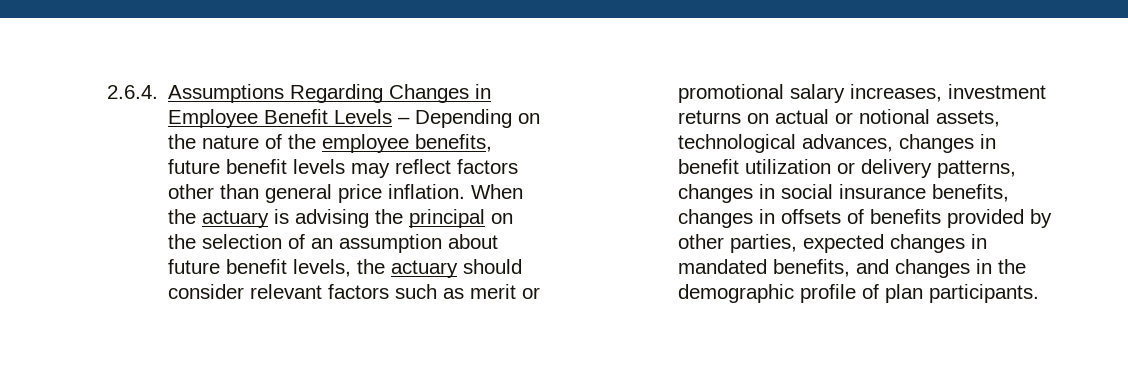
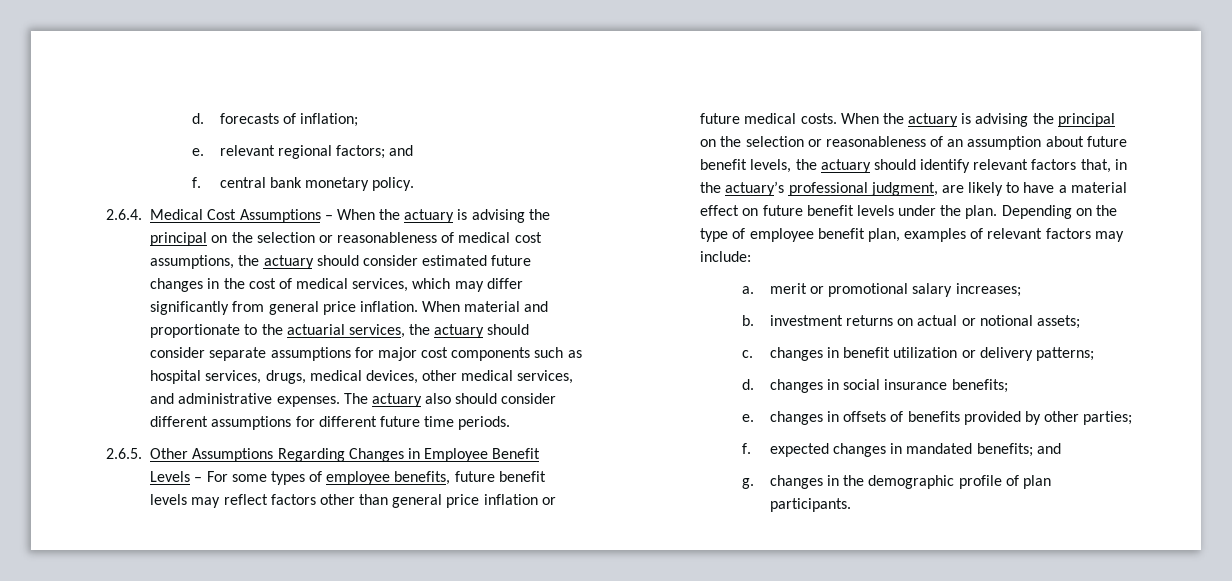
- 2.6.4. Assumptions Regarding Changes in Employee Benefit Levels – Depending on the nature of the employee benefits, future benefit levels may reflect factors other than general price inflation.
+ d. forecasts of inflation;
+ e. relevant regional factors; and
+ f. central bank monetary policy.
+ 2.6.4. Medical Cost Assumptions – When the actuary is advising the principal on the selection or reasonableness of medical cost assumptions, the actuary should consider estimated future changes in the cost of medical services, which may differ significantly from general price inflation. When material and proportionate to the actuarial services, the actuary should consider separate assumptions for major cost components such as hospital services, drugs, medical devices, other medical services, and administrative expenses. The actuary also should consider different assumptions for different future time periods.
+ 2.6.5. Other Assumptions Regarding Changes in Employee Benefit Levels – For some types of employee benefits, future benefit levels may reflect factors other than general price inflation or future medical costs.
- When the actuary is advising the principal on the selection of an assumption about future benefit levels, the actuary should consider relevant factors such as merit or promotional salary increases, investment returns on actual or notional assets, technological advances, changes in benefit utilization or delivery patterns, changes in social insurance benefits, changes in offsets of benefits provided by other parties, expected changes in mandated benefits, and changes in the demographic profile of plan participants.
+ When the actuary is advising the principal on the selection or reasonableness of an assumption about future benefit levels, the actuary should identify relevant factors that, in the actuary’s professional judgment, are likely to have a material effect on future benefit levels under the plan. Depending on the type of employee benefit plan, examples of relevant factors may include:
+ a. merit or promotional salary increases;
+ b. investment returns on actual or notional assets;
+ c. changes in benefit utilization or delivery patterns;
+ d. changes in social insurance benefits;
+ e. changes in offsets of benefits provided by other parties;
+ f. expected changes in mandated benefits; and
+ g. changes in the demographic profile of plan participants.

